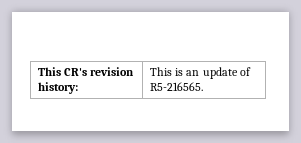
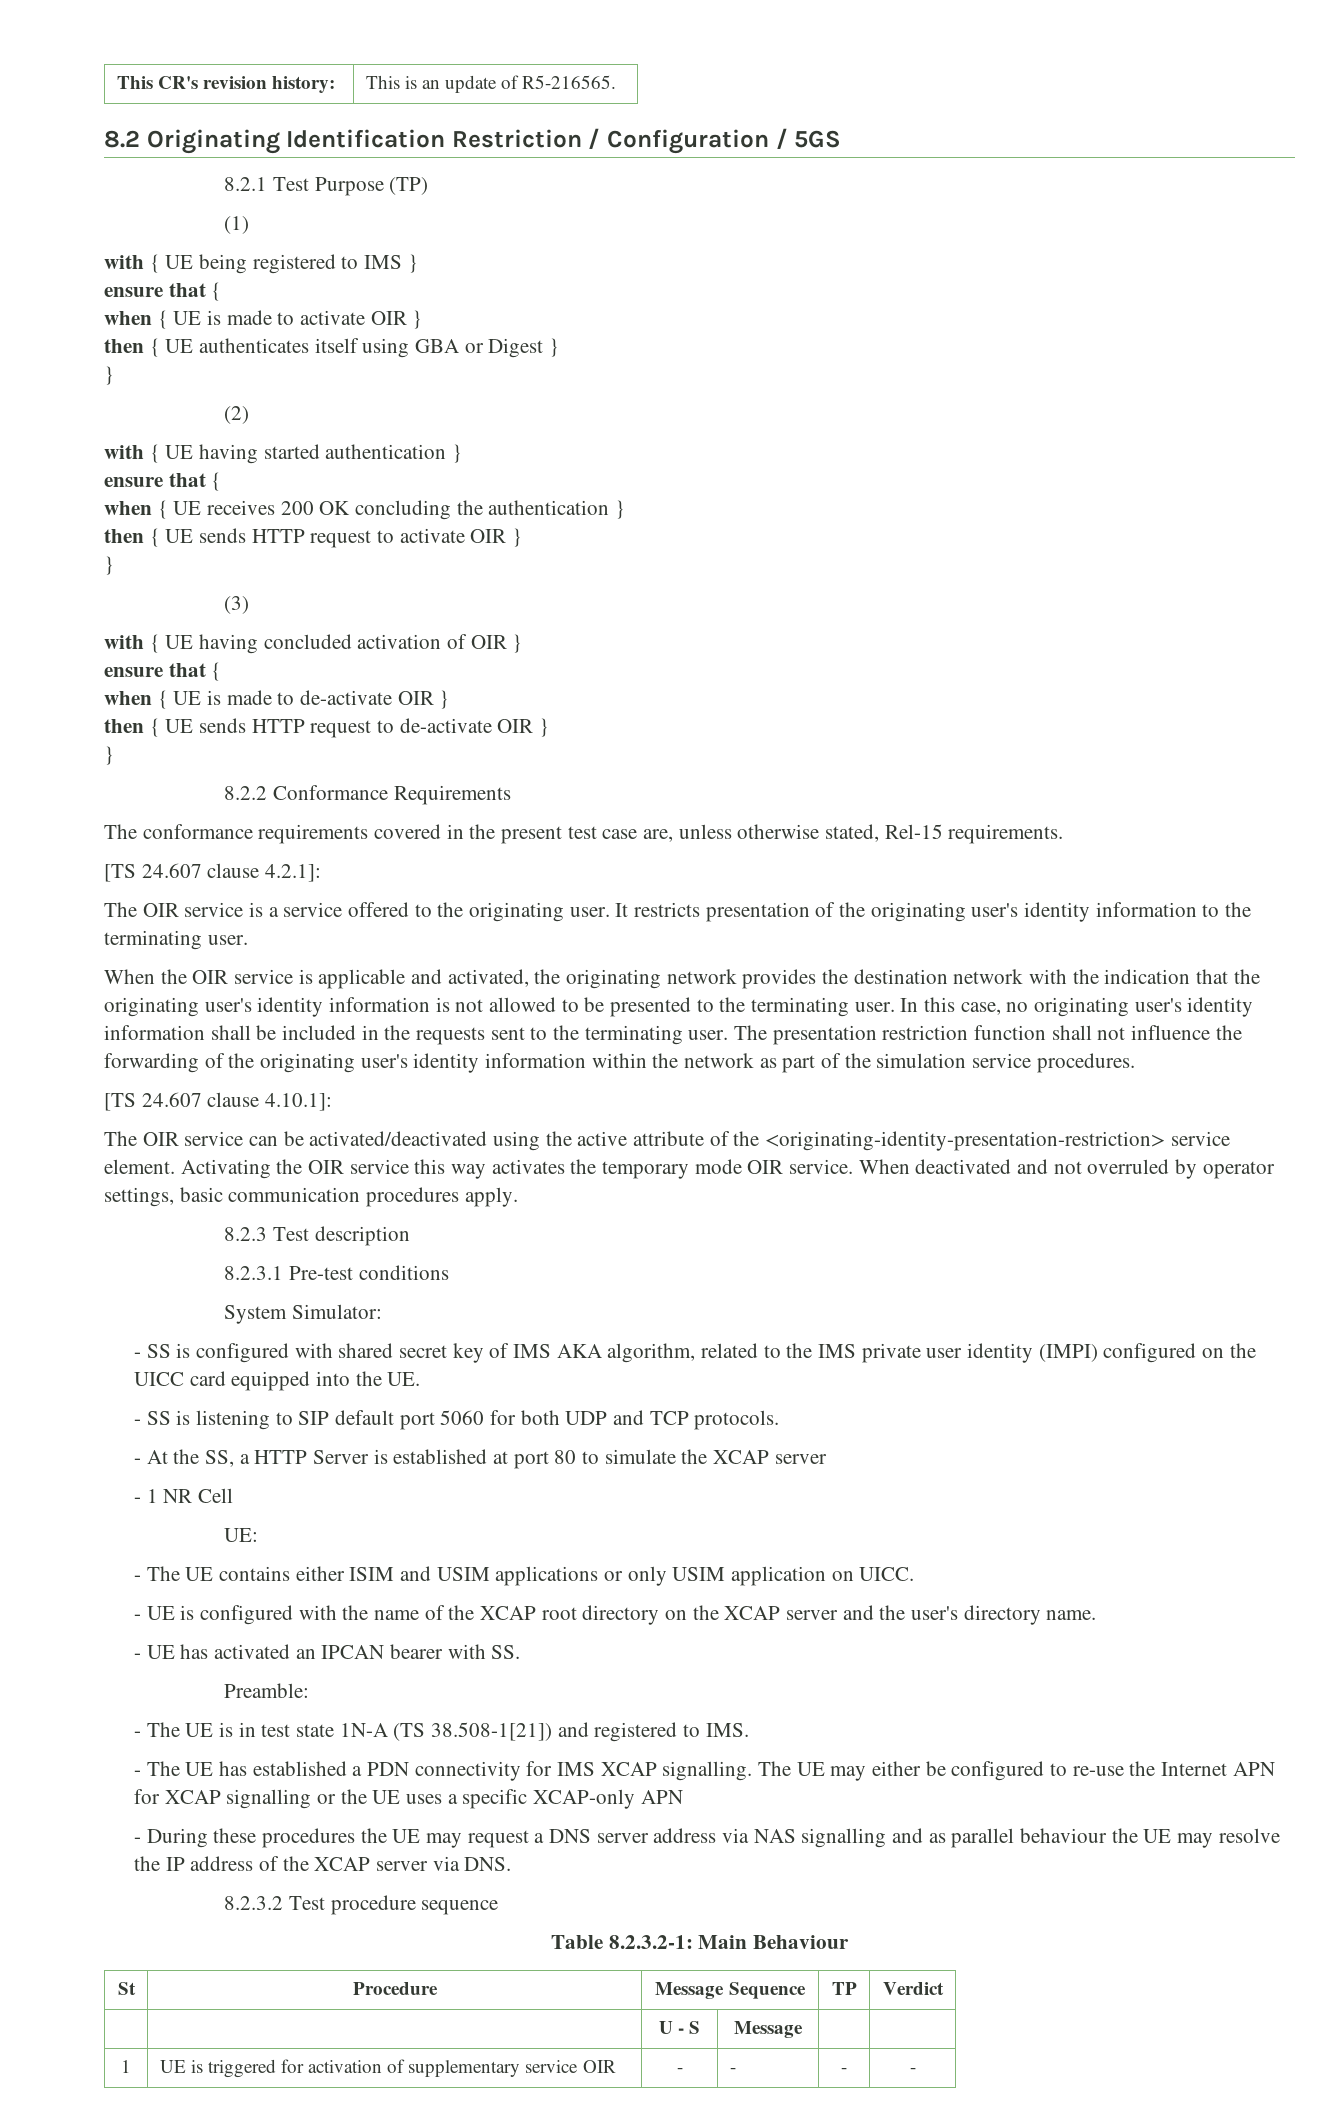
+ 8.2 Originating Identification Restriction / Configuration / 5GS
+ 8.2.1 Test Purpose (TP)
+ (1)
+ with { UE being registered to IMS }
+ ensure that {
+ when { UE is made to activate OIR }
+ then { UE authenticates itself using GBA or Digest }
+ }
+ (2)
+ with { UE having started authentication }
+ ensure that {
+ when { UE receives 200 OK concluding the authentication }
+ then { UE sends HTTP request to activate OIR }
+ }
+ (3)
+ with { UE having concluded activation of OIR }
+ ensure that {
+ when { UE is made to de-activate OIR }
+ then { UE sends HTTP request to de-activate OIR }
+ }
+ 8.2.2 Conformance Requirements
+ The conformance requirements covered in the present test case are, unless otherwise stated, Rel-15 requirements.
+ [TS 24.607 clause 4.2.1]:
+ The OIR service is a service offered to the originating user. It restricts presentation of the originating user's identity information to the terminating user.
+ When the OIR service is applicable and activated, the originating network provides the destination network with the indication that the originating user's identity information is not allowed to be presented to the terminating user. In this case, no originating user's identity information shall be included in the requests sent to the terminating user. The presentation restriction function shall not influence the forwarding of the originating user's identity information within the network as part of the simulation service procedures.
+ [TS 24.607 clause 4.10.1]:
+ The OIR service can be activated/deactivated using the active attribute of the <originating-identity-presentation-restriction> service element. Activating the OIR service this way activates the temporary mode OIR service. When deactivated and not overruled by operator settings, basic communication procedures apply.
+ 8.2.3 Test description
+ 8.2.3.1 Pre-test conditions
+ System Simulator:
+ - SS is configured with shared secret key of IMS AKA algorithm, related to the IMS private user identity (IMPI) configured on the UICC card equipped into the UE.
+ - SS is listening to SIP default port 5060 for both UDP and TCP protocols.
+ - At the SS, a HTTP Server is established at port 80 to simulate the XCAP server
+ - 1 NR Cell
+ UE:
+ - The UE contains either ISIM and USIM applications or only USIM application on UICC.
+ - UE is configured with the name of the XCAP root directory on the XCAP server and the user's directory name.
+ - UE has activated an IPCAN bearer with SS.
+ Preamble:
+ - The UE is in test state 1N-A (TS 38.508-1[21]) and registered to IMS.
+ - The UE has established a PDN connectivity for IMS XCAP signalling. The UE may either be configured to re-use the Internet APN for XCAP signalling or the UE uses a specific XCAP-only APN
+ - During these procedures the UE may request a DNS server address via NAS signalling and as parallel behaviour the UE may resolve the IP address of the XCAP server via DNS.
+ 8.2.3.2 Test procedure sequence
+ Table 8.2.3.2-1: Main Behaviour
+ St | Procedure | Message Sequence | TP | Verdict
+ | | U - S | Message | |
+ 1 | UE is triggered for activation of supplementary service OIR | - | - | - | -

